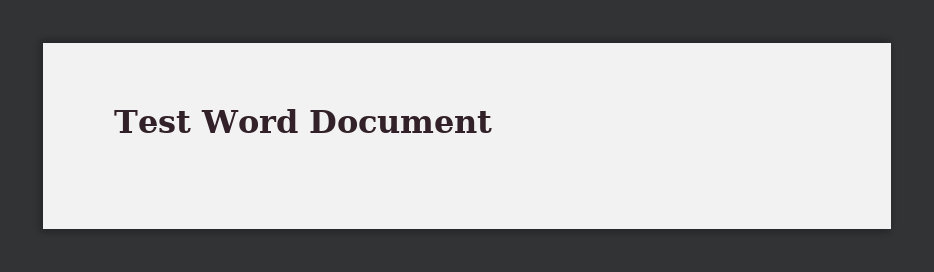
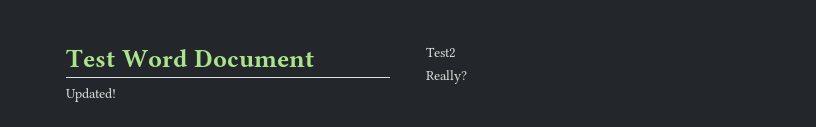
+ Updated!
+ Test2
+ Really?

